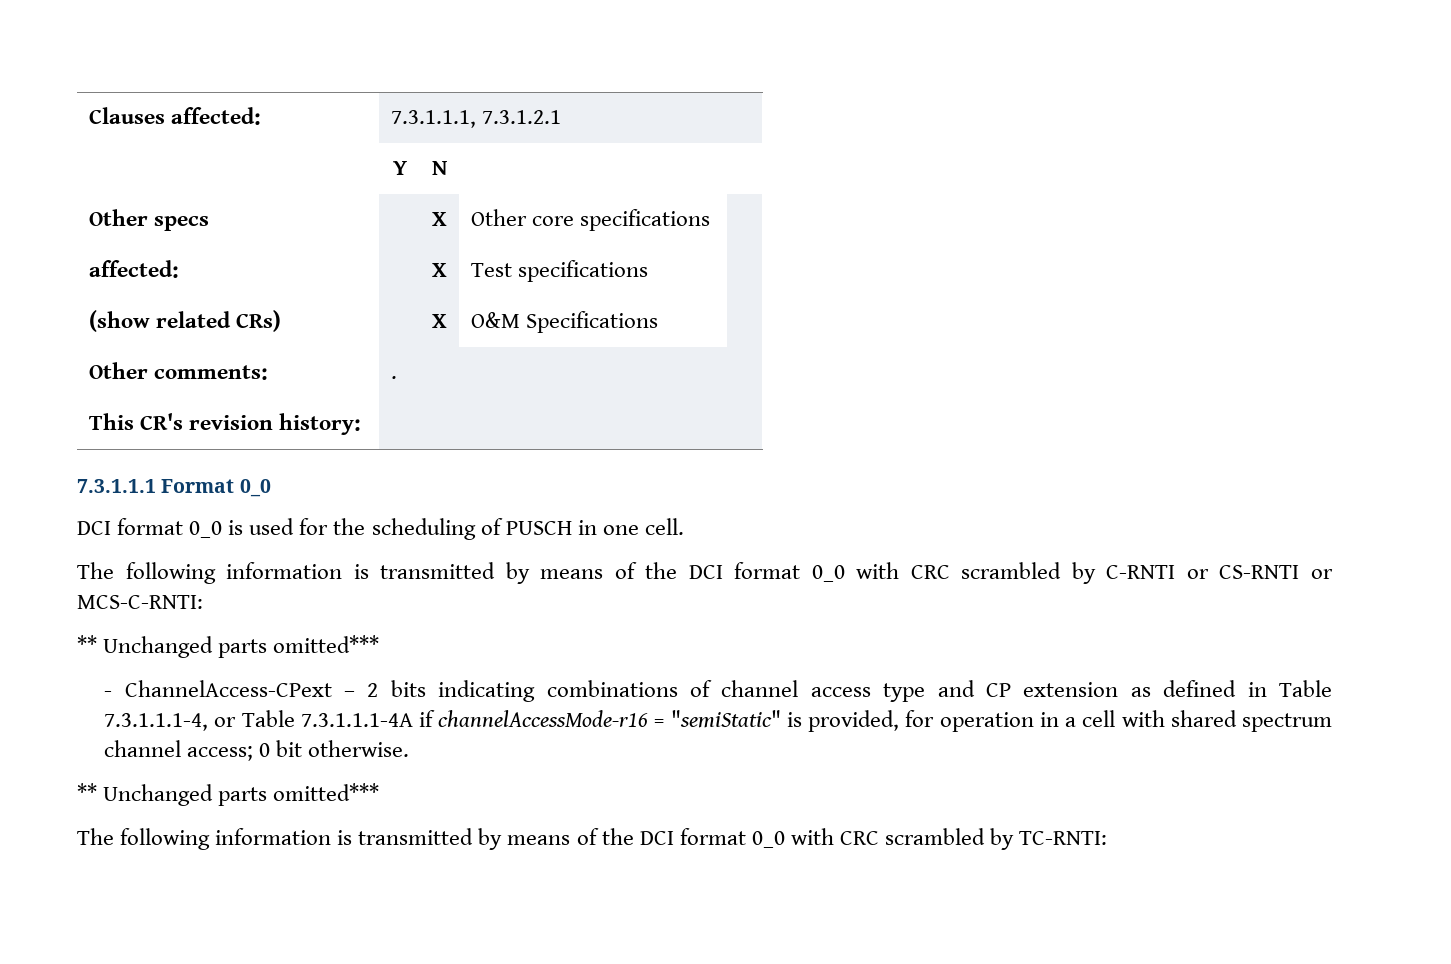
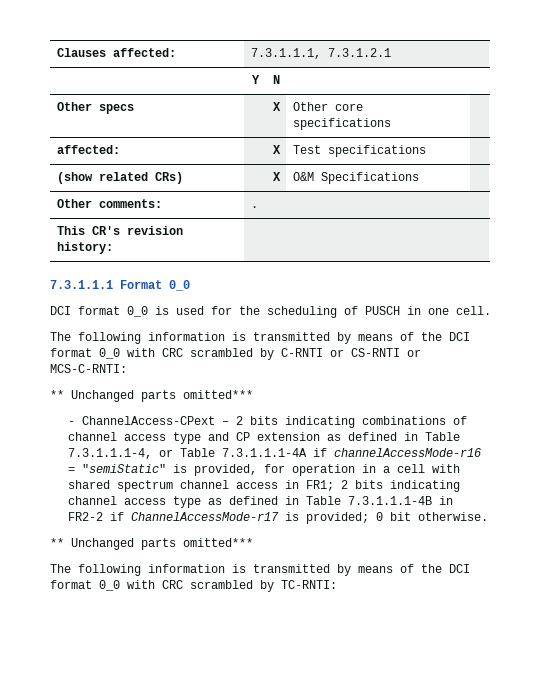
- - ChannelAccess-CPext – 2 bits indicating combinations of channel access type and CP extension as defined in Table 7.3.1.1.1-4, or Table 7.3.1.1.1-4A if channelAccessMode-r16 = "semiStatic" is provided, for operation in a cell with shared spectrum channel access; 0 bit otherwise.
+ - ChannelAccess-CPext – 2 bits indicating combinations of channel access type and CP extension as defined in Table 7.3.1.1.1-4, or Table 7.3.1.1.1-4A if channelAccessMode-r16 = "semiStatic" is provided, for operation in a cell with shared spectrum channel access in FR1; 2 bits indicating channel access type as defined in Table 7.3.1.1.1-4B in FR2-2 if ChannelAccessMode-r17 is provided; 0 bit otherwise.

